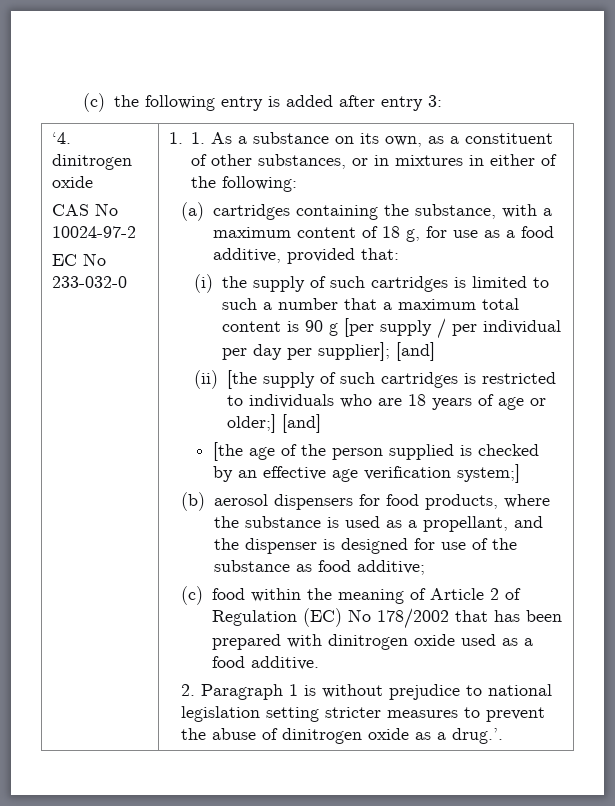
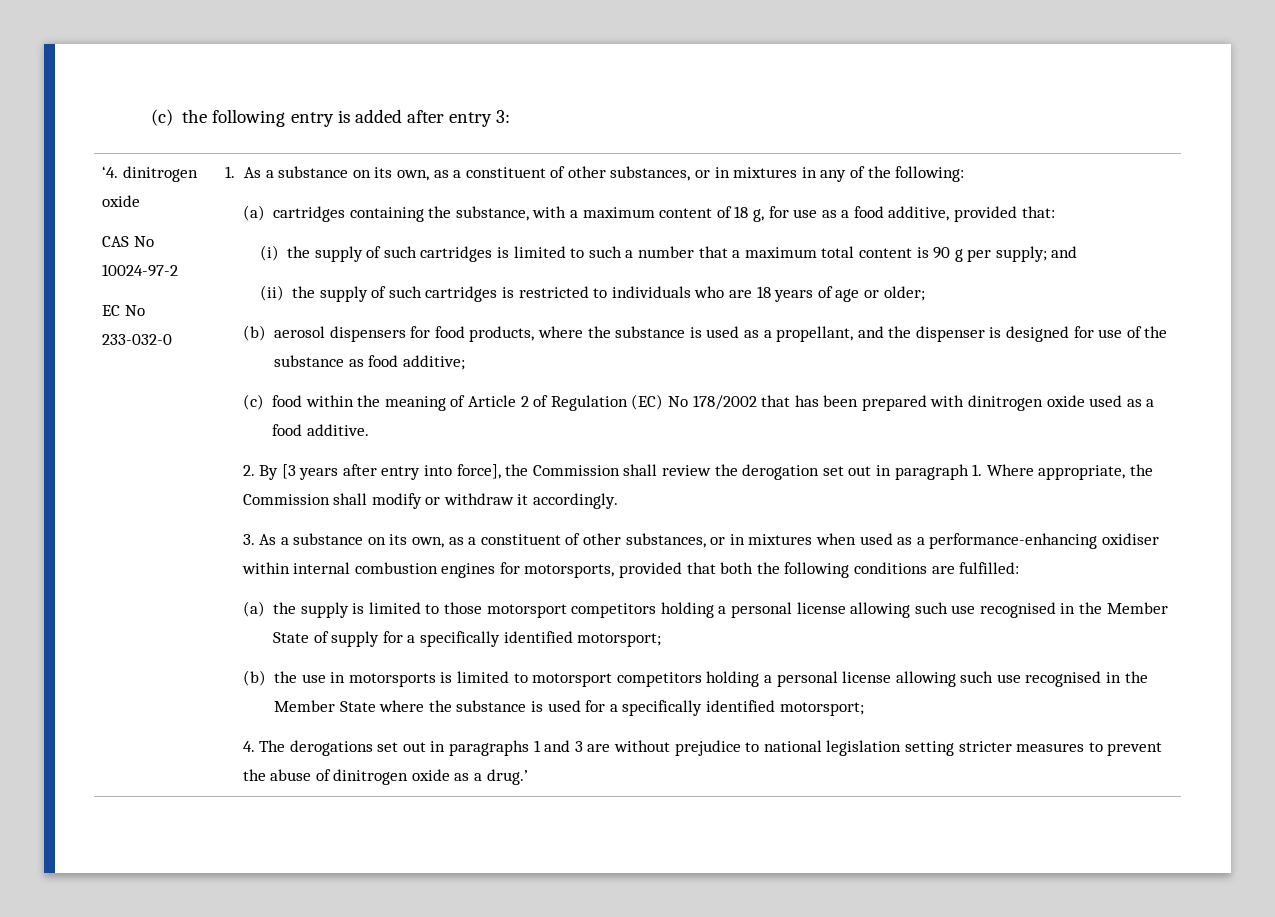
- 1. 1. As a substance on its own, as a constituent of other substances, or in mixtures in either of the following:
+ 1. As a substance on its own, as a constituent of other substances, or in mixtures in any of the following:
- (i) the supply of such cartridges is limited to such a number that a maximum total content is 90 g [per supply / per individual per day per supplier]; [and]
+ (i) the supply of such cartridges is limited to such a number that a maximum total content is 90 g per supply; and
- (ii) [the supply of such cartridges is restricted to individuals who are 18 years of age or older;] [and]
- [the age of the person supplied is checked by an effective age verification system;]
+ (ii) the supply of such cartridges is restricted to individuals who are 18 years of age or older;
- 2. Paragraph 1 is without prejudice to national legislation setting stricter measures to prevent the abuse of dinitrogen oxide as a drug.’.
+ 2. By [3 years after entry into force], the Commission shall review the derogation set out in paragraph 1. Where appropriate, the Commission shall modify or withdraw it accordingly.
+ 3. As a substance on its own, as a constituent of other substances, or in mixtures when used as a performance-enhancing oxidiser within internal combustion engines for motorsports, provided that both the following conditions are fulfilled:
+ (a) the supply is limited to those motorsport competitors holding a personal license allowing such use recognised in the Member State of supply for a specifically identified motorsport;
+ (b) the use in motorsports is limited to motorsport competitors holding a personal license allowing such use recognised in the Member State where the substance is used for a specifically identified motorsport;
+ 4. The derogations set out in paragraphs 1 and 3 are without prejudice to national legislation setting stricter measures to prevent the abuse of dinitrogen oxide as a drug.’

